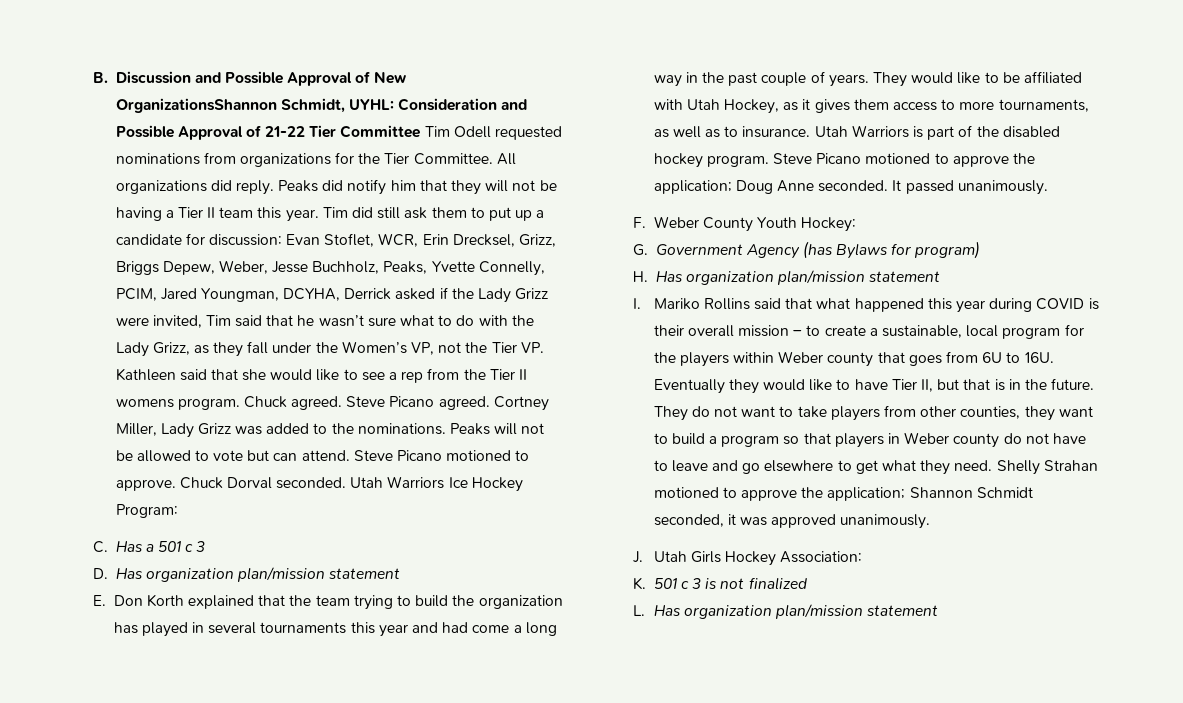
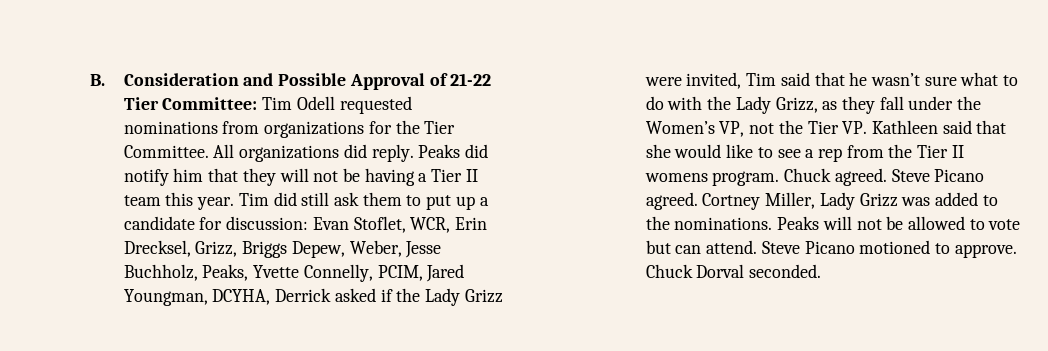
- B. Discussion and Possible Approval of New OrganizationsShannon Schmidt, UYHL: Consideration and Possible Approval of 21-22 Tier Committee Tim Odell requested nominations from organizations for the Tier Committee.
+ B. Consideration and Possible Approval of 21-22 Tier Committee: Tim Odell requested nominations from organizations for the Tier Committee.
- Utah Warriors Ice Hockey Program:
- C. Has a 501 c 3
- D. Has organization plan/mission statement
- E. Don Korth explained that the team trying to build the organization has played in several tournaments this year and had come a long way in the past couple of years. They would like to be affiliated with Utah Hockey, as it gives them access to more tournaments, as well as to insurance. Utah Warriors is part of the disabled hockey program. Steve Picano motioned to approve the application; Doug Anne seconded. It passed unanimously.
- F. Weber County Youth Hockey:
- G. Government Agency (has Bylaws for program)
- H. Has organization plan/mission statement
- I. Mariko Rollins said that what happened this year during COVID is their overall mission – to create a sustainable, local program for the players within Weber county that goes from 6U to 16U. Eventually they would like to have Tier II, but that is in the future. They do not want to take players from other counties, they want to build a program so that players in Weber county do not have to leave and go elsewhere to get what they need. Shelly Strahan motioned to approve the application; Shannon Schmidt seconded, it was approved unanimously.
- J. Utah Girls Hockey Association:
- K. 501 c 3 is not finalized
- L. Has organization plan/mission statement

